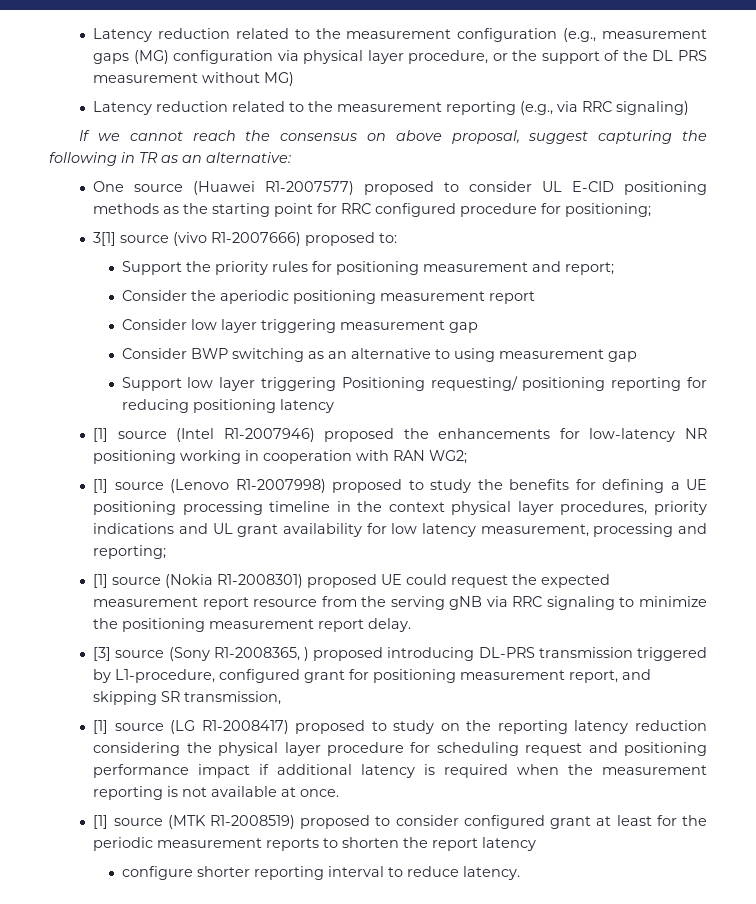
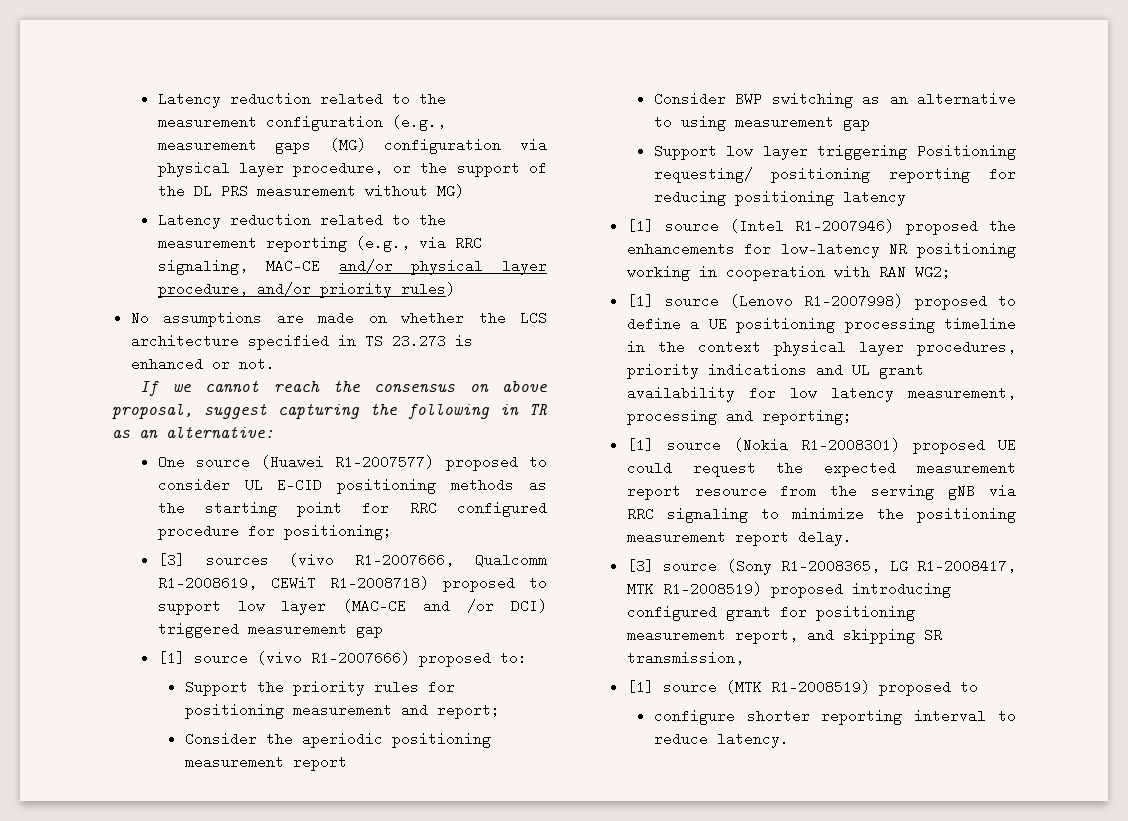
- Latency reduction related to the measurement reporting (e.g., via RRC signaling)
+ Latency reduction related to the measurement reporting (e.g., via RRC signaling, MAC-CE and/or physical layer procedure, and/or priority rules)
+ No assumptions are made on whether the LCS architecture specified in TS 23.273 is enhanced or not.
- 3[1] source (vivo R1-2007666) proposed to:
+ [3] sources (vivo R1-2007666, Qualcomm R1-2008619, CEWiT R1-2008718) proposed to support low layer (MAC-CE and /or DCI) triggered measurement gap
+ [1] source (vivo R1-2007666) proposed to:
- Consider low layer triggering measurement gap
- [1] source (Lenovo R1-2007998) proposed to study the benefits for defining a UE positioning processing timeline in the context physical layer procedures, priority indications and UL grant availability for low latency measurement, processing and reporting;
+ [1] source (Lenovo R1-2007998) proposed to define a UE positioning processing timeline in the context physical layer procedures, priority indications and UL grant availability for low latency measurement, processing and reporting;
- [3] source (Sony R1-2008365, ) proposed introducing DL-PRS transmission triggered by L1-procedure, configured grant for positioning measurement report, and skipping SR transmission,
+ [3] source (Sony R1-2008365, LG R1-2008417, MTK R1-2008519) proposed introducing configured grant for positioning measurement report, and skipping SR transmission,
- [1] source (LG R1-2008417) proposed to study on the reporting latency reduction considering the physical layer procedure for scheduling request and positioning performance impact if additional latency is required when the measurement reporting is not available at once.
- [1] source (MTK R1-2008519) proposed to consider configured grant at least for the periodic measurement reports to shorten the report latency
+ [1] source (MTK R1-2008519) proposed to

